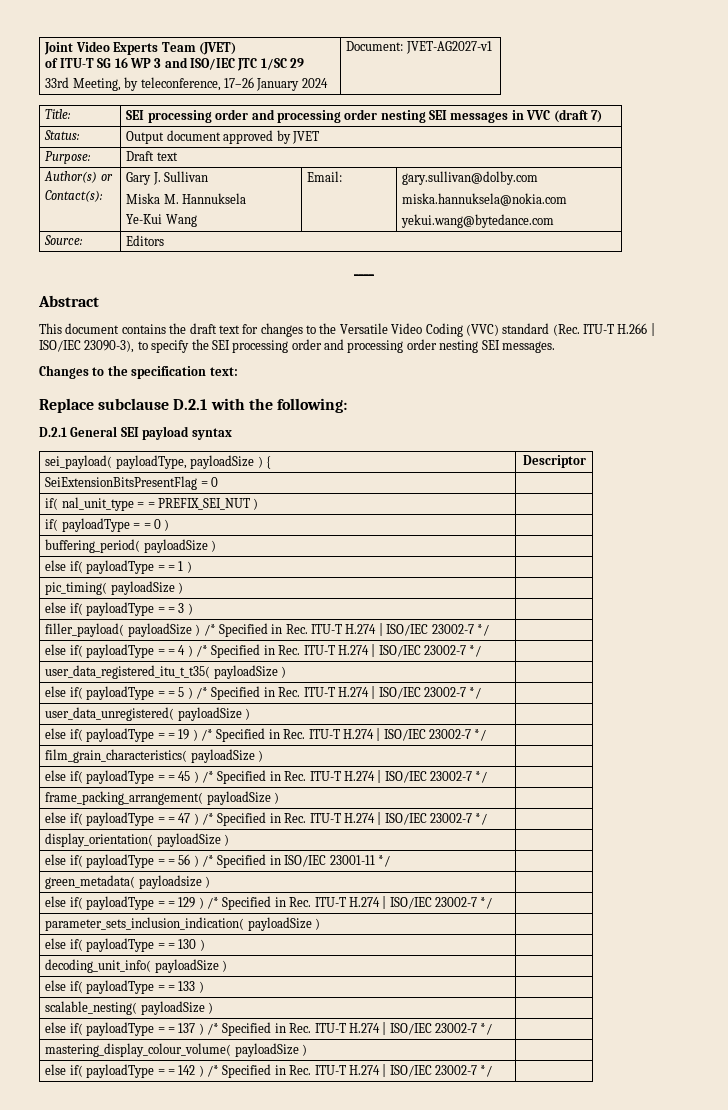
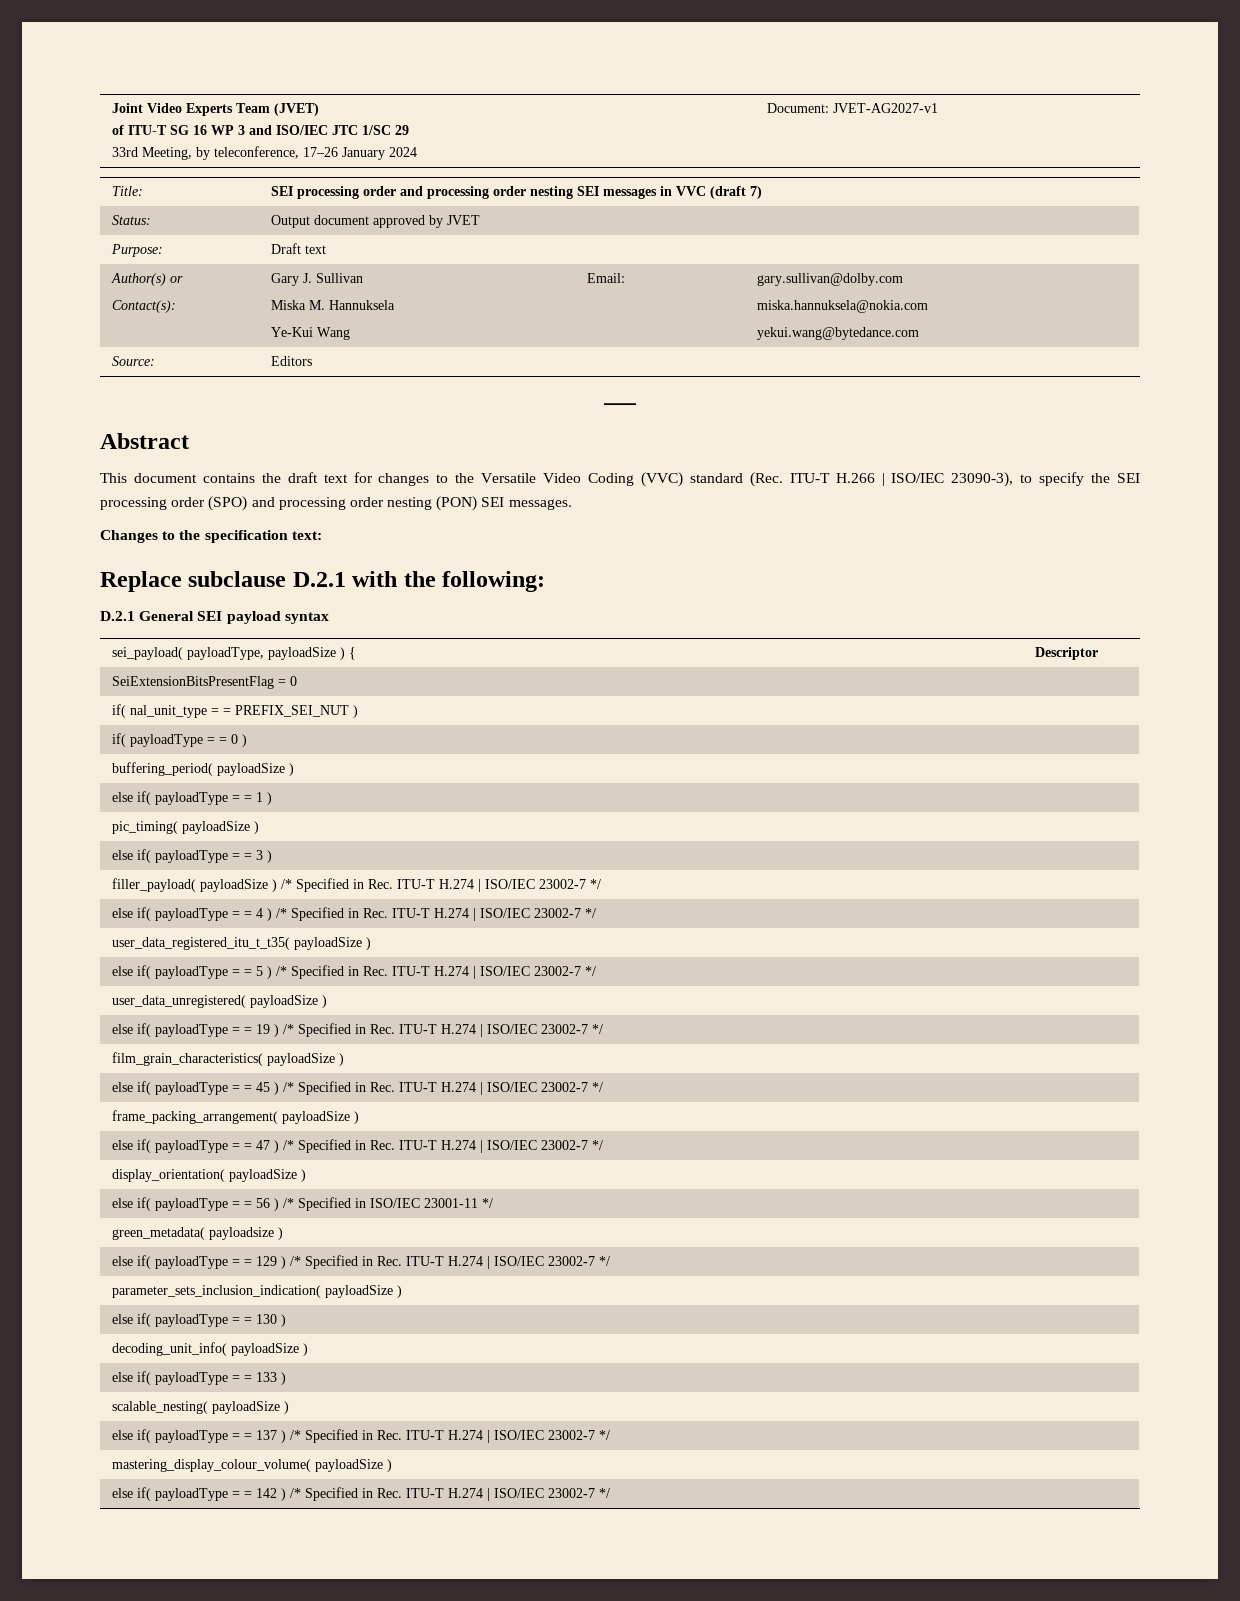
- This document contains the draft text for changes to the Versatile Video Coding (VVC) standard (Rec. ITU-T H.266 | ISO/IEC 23090-3), to specify the SEI processing order and processing order nesting SEI messages.
+ This document contains the draft text for changes to the Versatile Video Coding (VVC) standard (Rec. ITU-T H.266 | ISO/IEC 23090-3), to specify the SEI processing order (SPO) and processing order nesting (PON) SEI messages.

